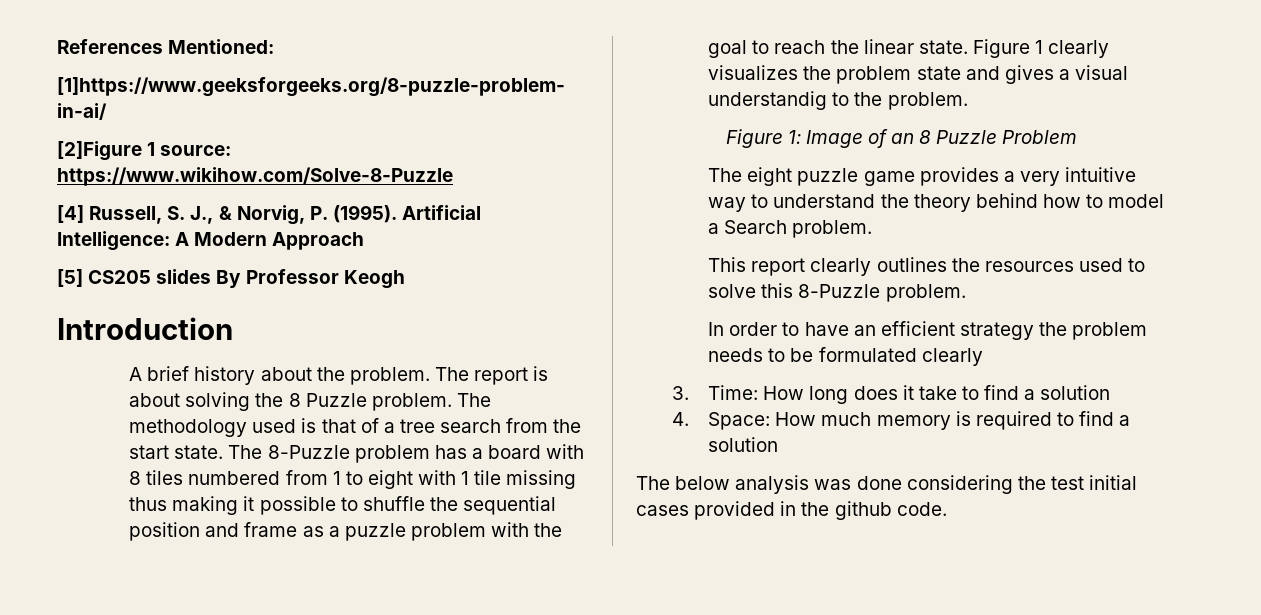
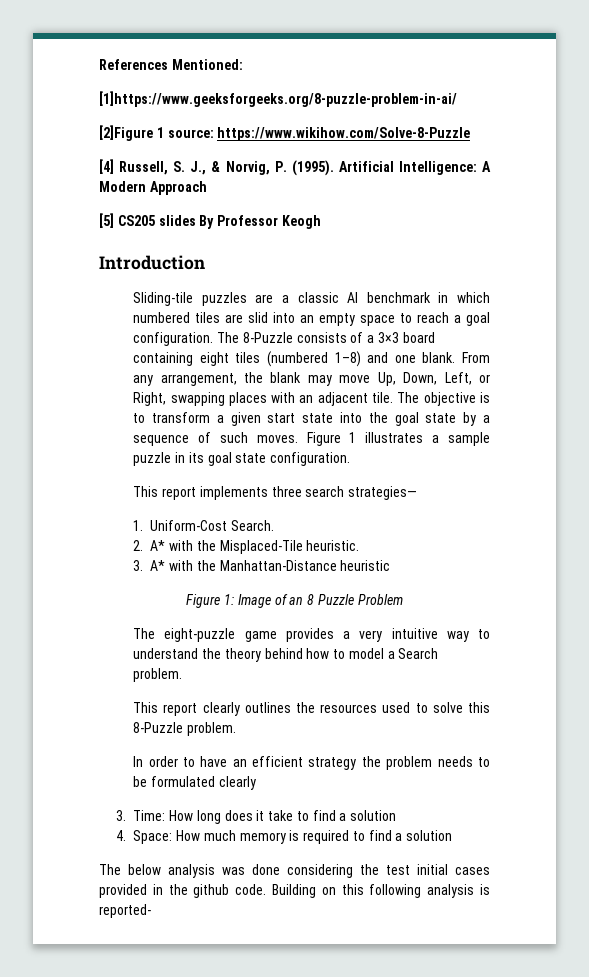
- A brief history about the problem. The report is about solving the 8 Puzzle problem. The methodology used is that of a tree search from the start state. The 8-Puzzle problem has a board with 8 tiles numbered from 1 to eight with 1 tile missing thus making it possible to shuffle the sequential position and frame as a puzzle problem with the goal to reach the linear state. Figure 1 clearly visualizes the problem state and gives a visual understandig to the problem.
+ Sliding-tile puzzles are a classic AI benchmark in which numbered tiles are slid into an empty space to reach a goal configuration. The 8-Puzzle consists of a 3×3 board containing eight tiles (numbered 1–8) and one blank. From any arrangement, the blank may move Up, Down, Left, or Right, swapping places with an adjacent tile. The objective is to transform a given start state into the goal state by a sequence of such moves. Figure 1 illustrates a sample puzzle in its goal state configuration.
+ This report implements three search strategies—
+ 1. Uniform-Cost Search.
+ 2. A* with the Misplaced-Tile heuristic.
+ 3. A* with the Manhattan-Distance heuristic
- The eight puzzle game provides a very intuitive way to understand the theory behind how to model a Search problem.
+ The eight-puzzle game provides a very intuitive way to understand the theory behind how to model a Search problem.
+ Building on this following analysis is reported-

